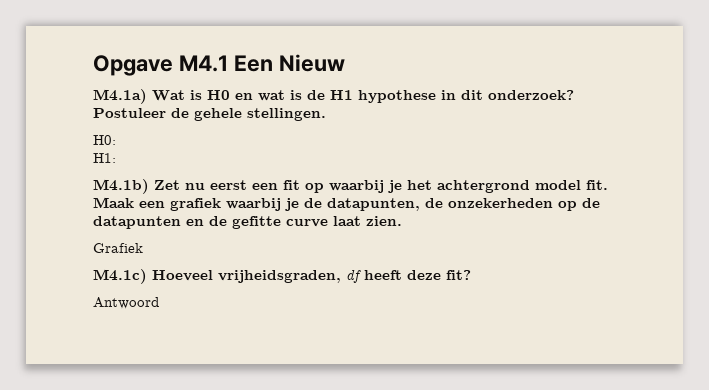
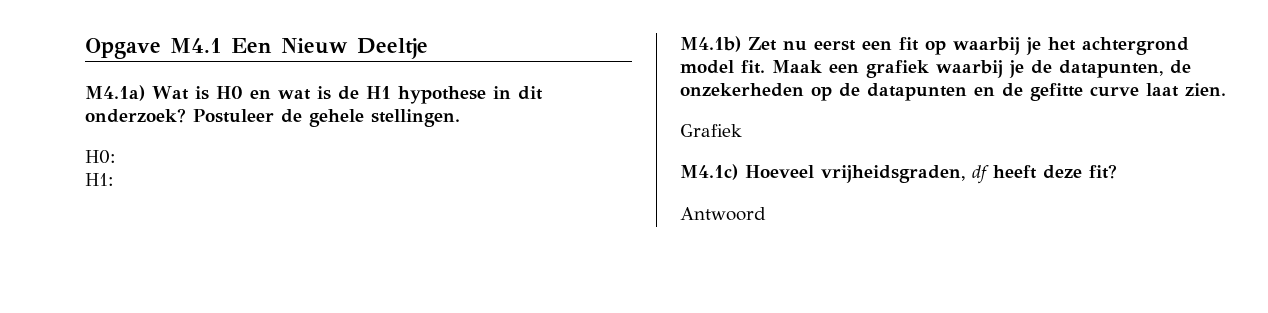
- Opgave M4.1 Een Nieuw
+ Opgave M4.1 Een Nieuw Deeltje

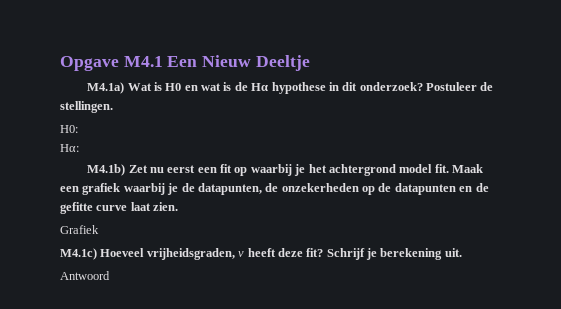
- M4.1a) Wat is H0 en wat is de H1 hypothese in dit onderzoek?
+ M4.1a) Wat is H0 en wat is de Hα hypothese in dit onderzoek?
- Postuleer de gehele stellingen.
+ Postuleer de stellingen.
- H1:
+ Hα:
- M4.1c) Hoeveel vrijheidsgraden, df heeft deze fit?
+ M4.1c) Hoeveel vrijheidsgraden, ν heeft deze fit? Schrijf je berekening uit.

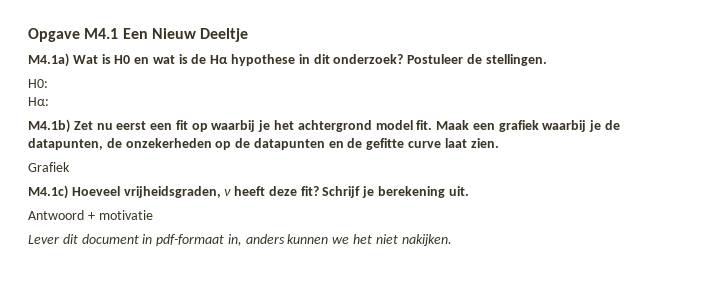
- Antwoord
+ Antwoord + motivatie
+ Lever dit document in pdf-formaat in, anders kunnen we het niet nakijken.

